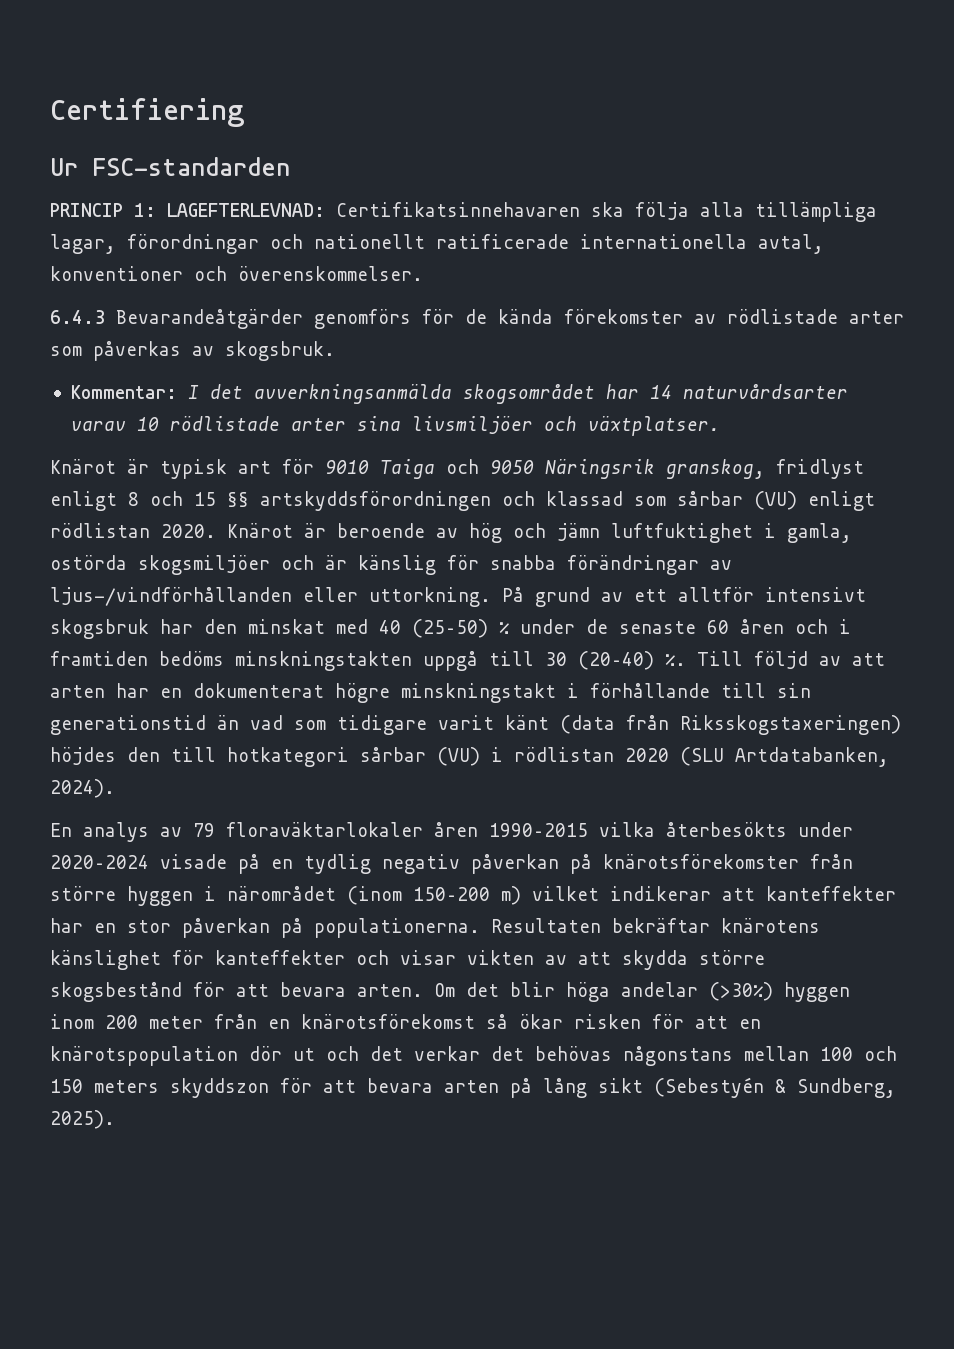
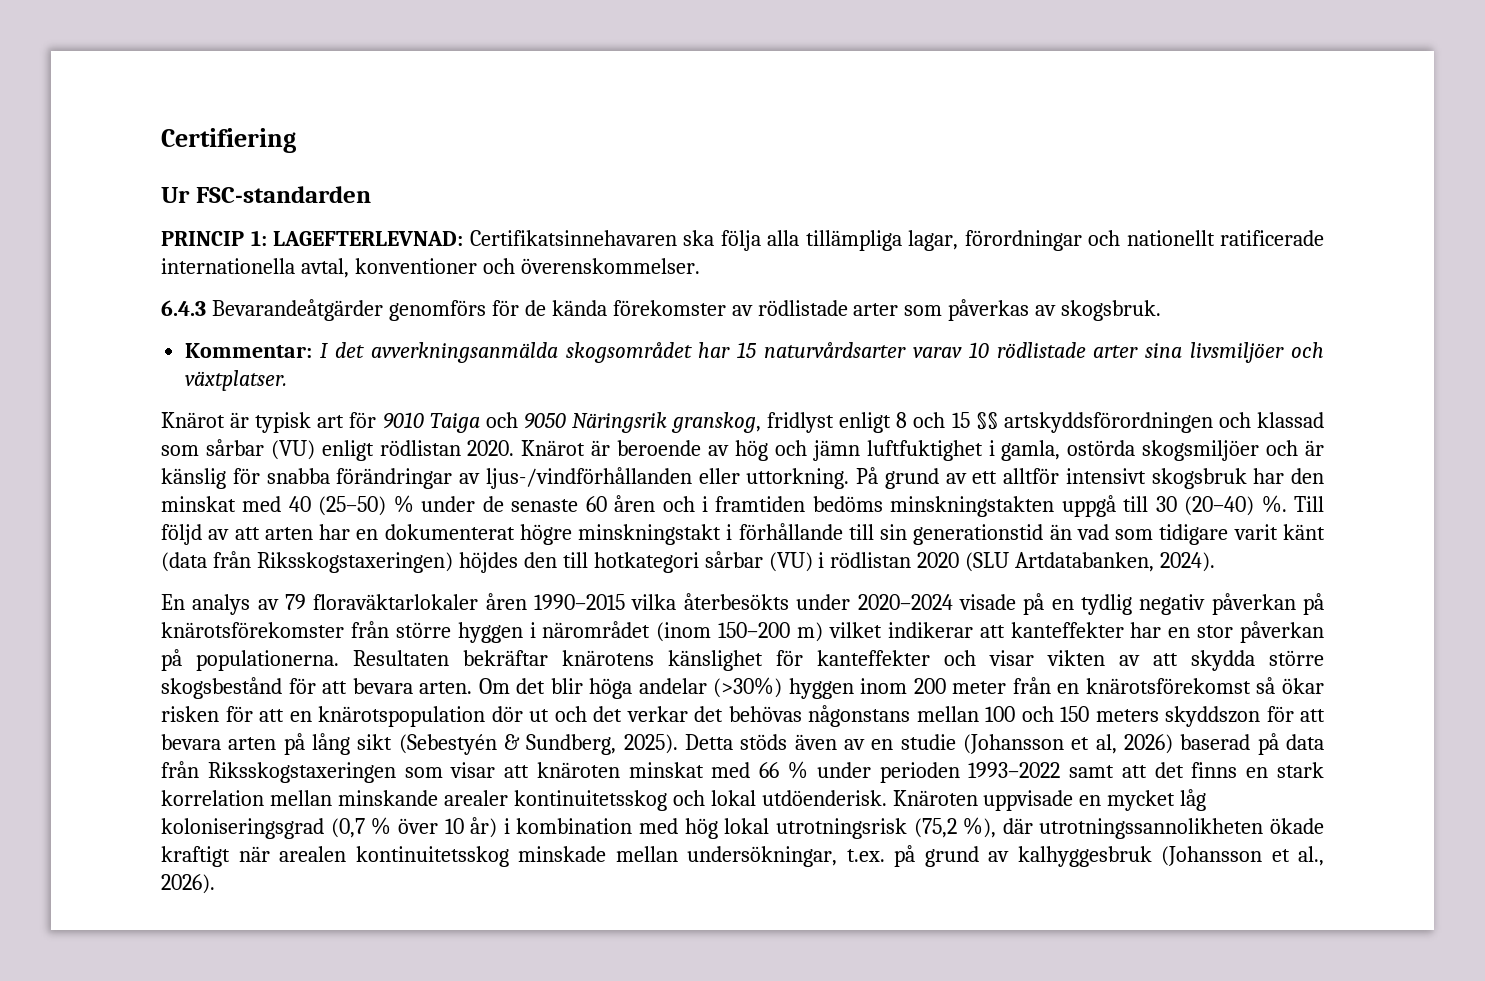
- Kommentar: I det avverkningsanmälda skogsområdet har 14 naturvårdsarter varav 10 rödlistade arter sina livsmiljöer och växtplatser.
+ Kommentar: I det avverkningsanmälda skogsområdet har 15 naturvårdsarter varav 10 rödlistade arter sina livsmiljöer och växtplatser.
+ Detta stöds även av en studie (Johansson et al, 2026) baserad på data från Riksskogstaxeringen som visar att knäroten minskat med 66 % under perioden 1993–2022 samt att det finns en stark korrelation mellan minskande arealer kontinuitetsskog och lokal utdöenderisk. Knäroten uppvisade en mycket låg koloniseringsgrad (0,7 % över 10 år) i kombination med hög lokal utrotningsrisk (75,2 %), där utrotningssannolikheten ökade kraftigt när arealen kontinuitetsskog minskade mellan undersökningar, t.ex. på grund av kalhyggesbruk (Johansson et al., 2026).

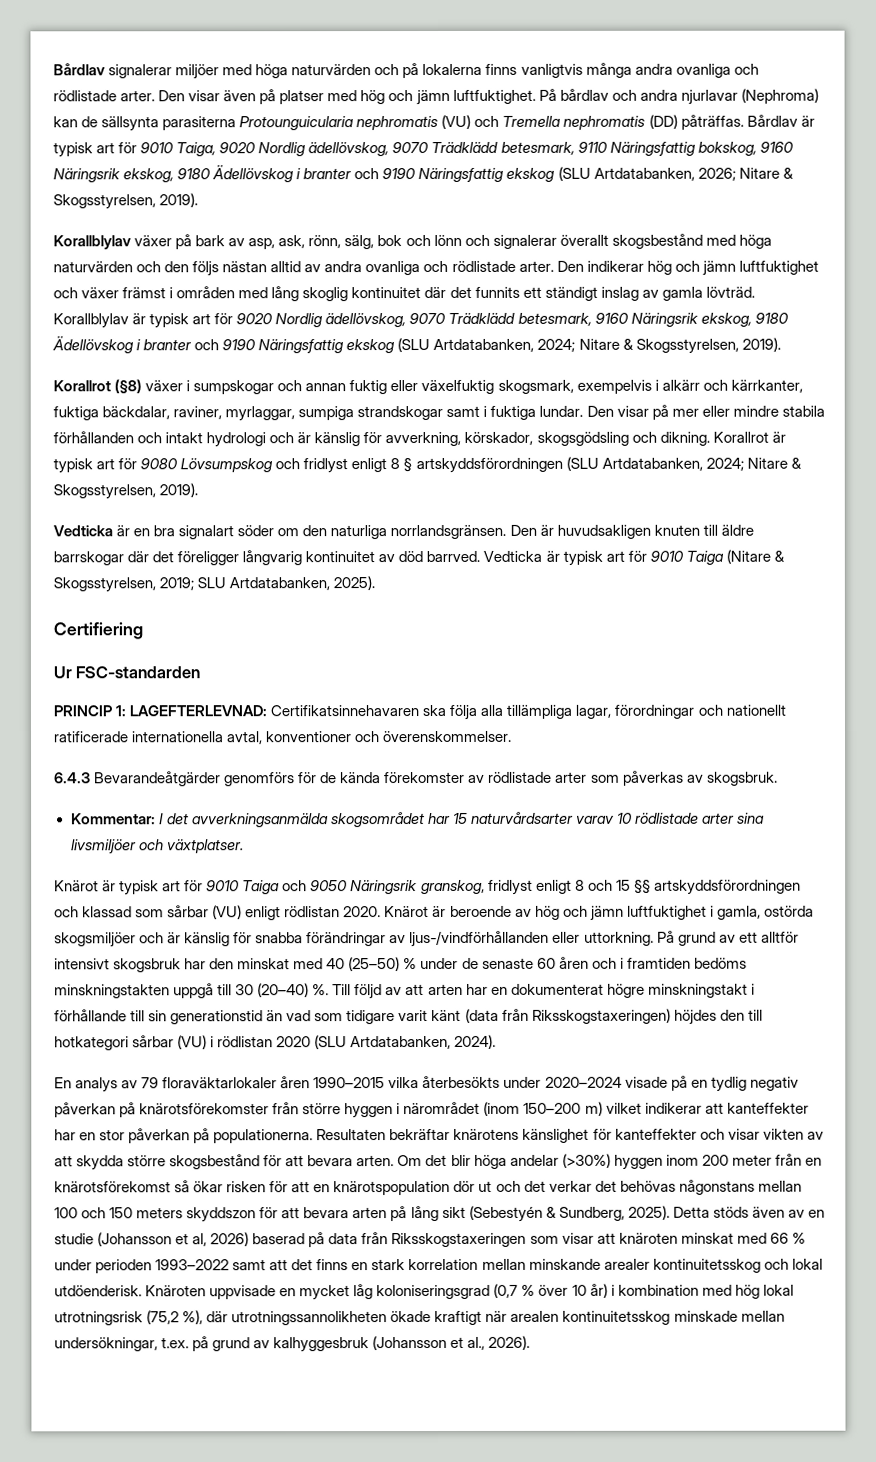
+ Bårdlav signalerar miljöer med höga naturvärden och på lokalerna finns vanligtvis många andra ovanliga och rödlistade arter. Den visar även på platser med hög och jämn luftfuktighet. På bårdlav och andra njurlavar (Nephroma) kan de sällsynta parasiterna Protounguicularia nephromatis (VU) och Tremella nephromatis (DD) påträffas. Bårdlav är typisk art för 9010 Taiga, 9020 Nordlig ädellövskog, 9070 Trädklädd betesmark, 9110 Näringsfattig bokskog, 9160 Näringsrik ekskog, 9180 Ädellövskog i branter och 9190 Näringsfattig ekskog (SLU Artdatabanken, 2026; Nitare & Skogsstyrelsen, 2019).
+ Korallblylav växer på bark av asp, ask, rönn, sälg, bok och lönn och signalerar överallt skogsbestånd med höga naturvärden och den följs nästan alltid av andra ovanliga och rödlistade arter. Den indikerar hög och jämn luftfuktighet och växer främst i områden med lång skoglig kontinuitet där det funnits ett ständigt inslag av gamla lövträd. Korallblylav är typisk art för 9020 Nordlig ädellövskog, 9070 Trädklädd betesmark, 9160 Näringsrik ekskog, 9180 Ädellövskog i branter och 9190 Näringsfattig ekskog (SLU Artdatabanken, 2024; Nitare & Skogsstyrelsen, 2019).
+ Korallrot (§8) växer i sumpskogar och annan fuktig eller växelfuktig skogsmark, exempelvis i alkärr och kärrkanter, fuktiga bäckdalar, raviner, myrlaggar, sumpiga strandskogar samt i fuktiga lundar. Den visar på mer eller mindre stabila förhållanden och intakt hydrologi och är känslig för avverkning, körskador, skogsgödsling och dikning. Korallrot är typisk art för 9080 Lövsumpskog och fridlyst enligt 8 § artskyddsförordningen (SLU Artdatabanken, 2024; Nitare & Skogsstyrelsen, 2019).
+ Vedticka är en bra signalart söder om den naturliga norrlandsgränsen. Den är huvudsakligen knuten till äldre barrskogar där det föreligger långvarig kontinuitet av död barrved. Vedticka är typisk art för 9010 Taiga (Nitare & Skogsstyrelsen, 2019; SLU Artdatabanken, 2025).

